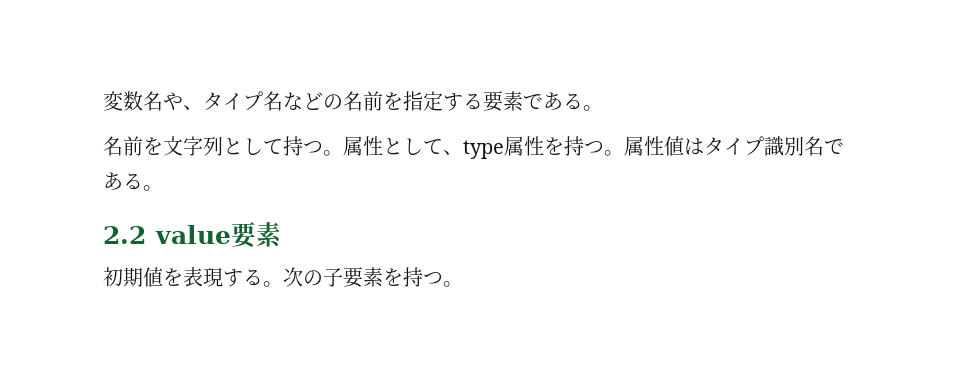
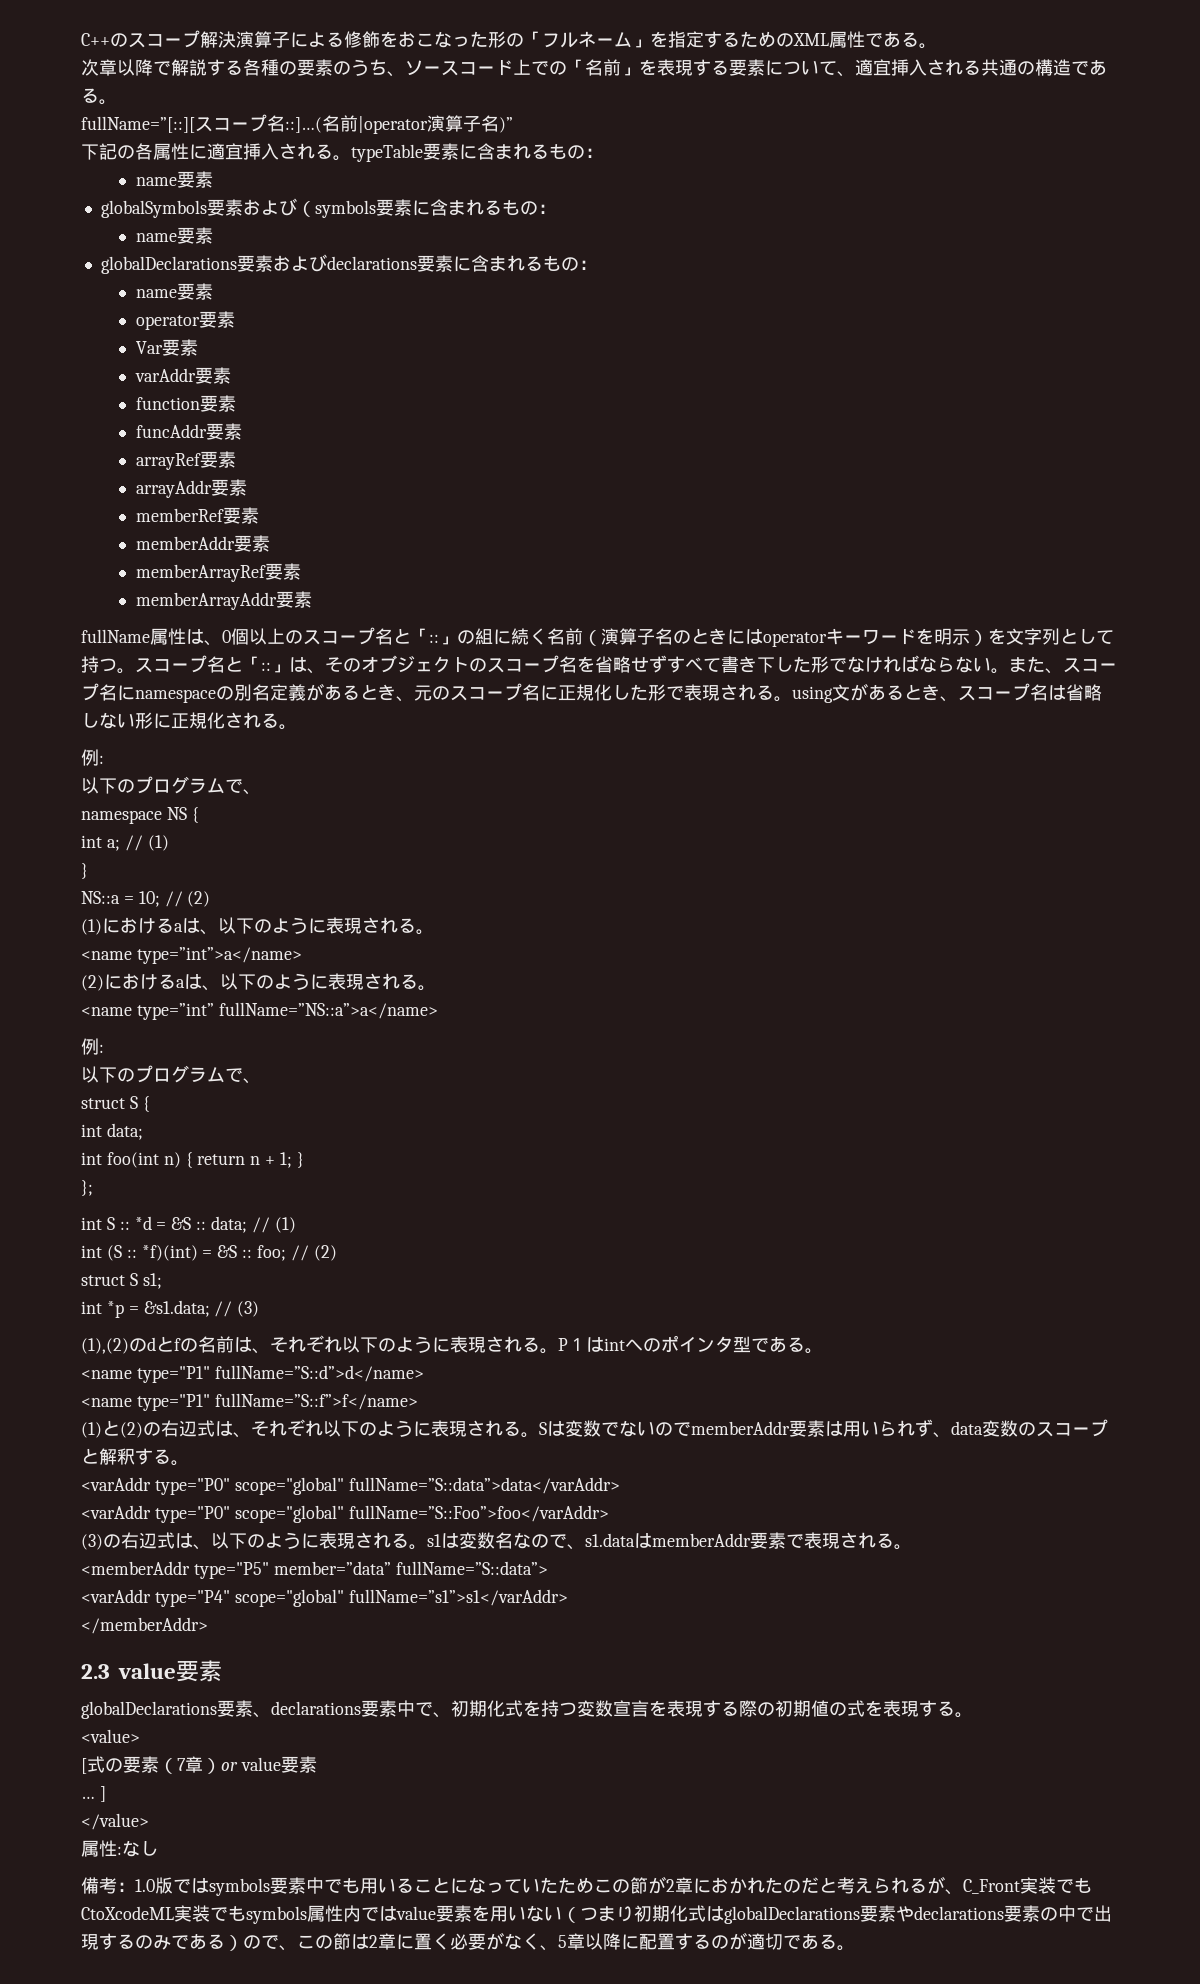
- 変数名や、タイプ名などの名前を指定する要素である。
- 名前を文字列として持つ。
+ C++のスコープ解決演算子による修飾をおこなった形の「フルネーム」を指定するためのXML属性である。
+ 次章以降で解説する各種の要素のうち、ソースコード上での「名前」を表現する要素について、適宜挿入される共通の構造である。
+ fullName=”[::][スコープ名::]…(名前|operator演算子名)”
+ 下記の各属性に適宜挿入される。typeTable要素に含まれるもの：
+ name要素
+ globalSymbols要素および（symbols要素に含まれるもの：
+ name要素
+ globalDeclarations要素およびdeclarations要素に含まれるもの：
+ name要素
+ operator要素
+ Var要素
+ varAddr要素
+ function要素
+ funcAddr要素
+ arrayRef要素
+ arrayAddr要素
+ memberRef要素
+ memberAddr要素
+ memberArrayRef要素
+ memberArrayAddr要素
+ fullName属性は、0個以上のスコープ名と「::」の組に続く名前（演算子名のときにはoperatorキーワードを明示）を文字列として持つ。
- 属性として、type属性を持つ。属性値はタイプ識別名である。
- 2.2 value要素
- 初期値を表現する。次の子要素を持つ。
+ スコープ名と「::」は、そのオブジェクトのスコープ名を省略せずすべて書き下した形でなければならない。また、スコープ名にnamespaceの別名定義があるとき、元のスコープ名に正規化した形で表現される。using文があるとき、スコープ名は省略しない形に正規化される。
+ 例:
+ 以下のプログラムで、
+ namespace NS {
+ int a; // (1)
+ }
+ NS::a = 10; // (2)
+ (1)におけるaは、以下のように表現される。
+ <name type=”int”>a</name>
+ (2)におけるaは、以下のように表現される。
+ <name type=”int” fullName=”NS::a”>a</name>
+ 例:
+ 以下のプログラムで、
+ struct S {
+ int data;
+ int foo(int n) { return n + 1; }
+ };
+ int S :: *d = &S :: data; // (1)
+ int (S :: *f)(int) = &S :: foo; // (2)
+ struct S s1;
+ int *p = &s1.data; // (3)
+ (1),(2)のdとfの名前は、それぞれ以下のように表現される。P１はintへのポインタ型である。
+ <name type="P1" fullName=”S::d”>d</name>
+ <name type="P1" fullName=”S::f”>f</name>
+ (1)と(2)の右辺式は、それぞれ以下のように表現される。Sは変数でないのでmemberAddr要素は用いられず、data変数のスコープと解釈する。
+ <varAddr type="P0" scope="global" fullName=”S::data”>data</varAddr>
+ <varAddr type="P0" scope="global" fullName=”S::Foo”>foo</varAddr>
+ (3)の右辺式は、以下のように表現される。s1は変数名なので、s1.dataはmemberAddr要素で表現される。
+ <memberAddr type="P5" member=”data” fullName=”S::data”>
+ <varAddr type="P4" scope="global" fullName=”s1”>s1</varAddr>
+ </memberAddr>
+ 2.3 value要素
+ globalDeclarations要素、declarations要素中で、初期化式を持つ変数宣言を表現する際の初期値の式を表現する。
+ <value>
+ [式の要素（7章）or value要素
+ … ]
+ </value>
+ 属性:なし
+ 備考：1.0版ではsymbols要素中でも用いることになっていたためこの節が2章におかれたのだと考えられるが、C_Front実装でもCtoXcodeML実装でもsymbols属性内ではvalue要素を用いない（つまり初期化式はglobalDeclarations要素やdeclarations要素の中で出現するのみである）ので、この節は2章に置く必要がなく、5章以降に配置するのが適切である。

